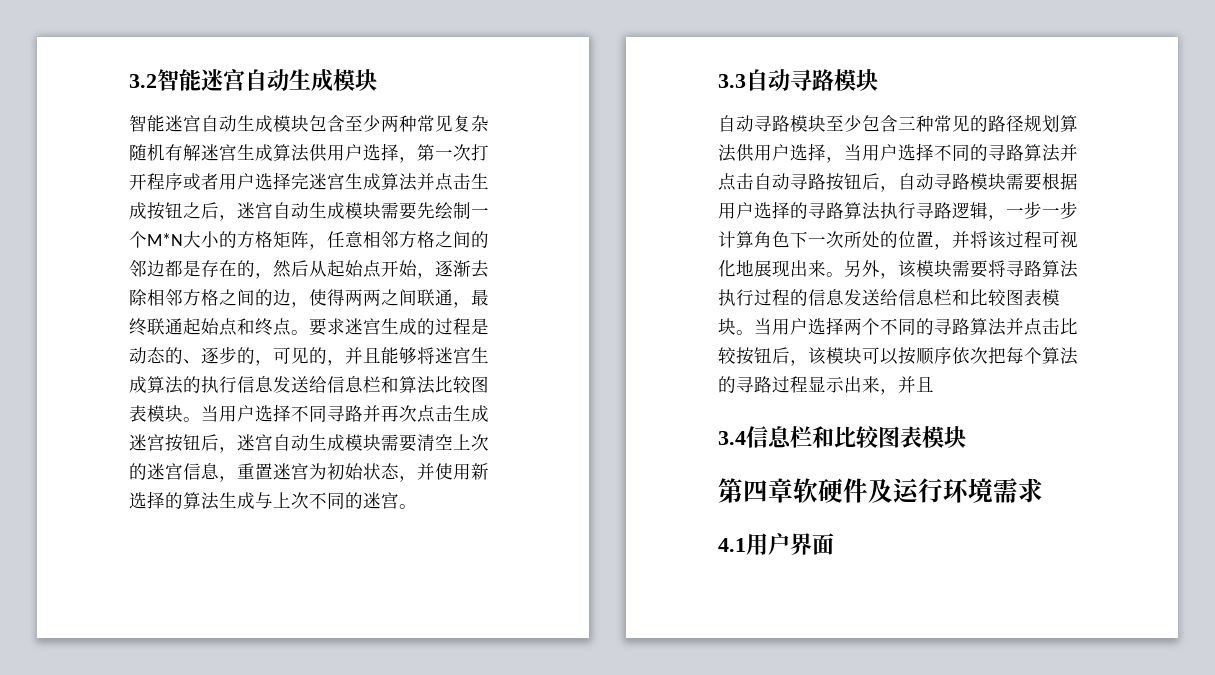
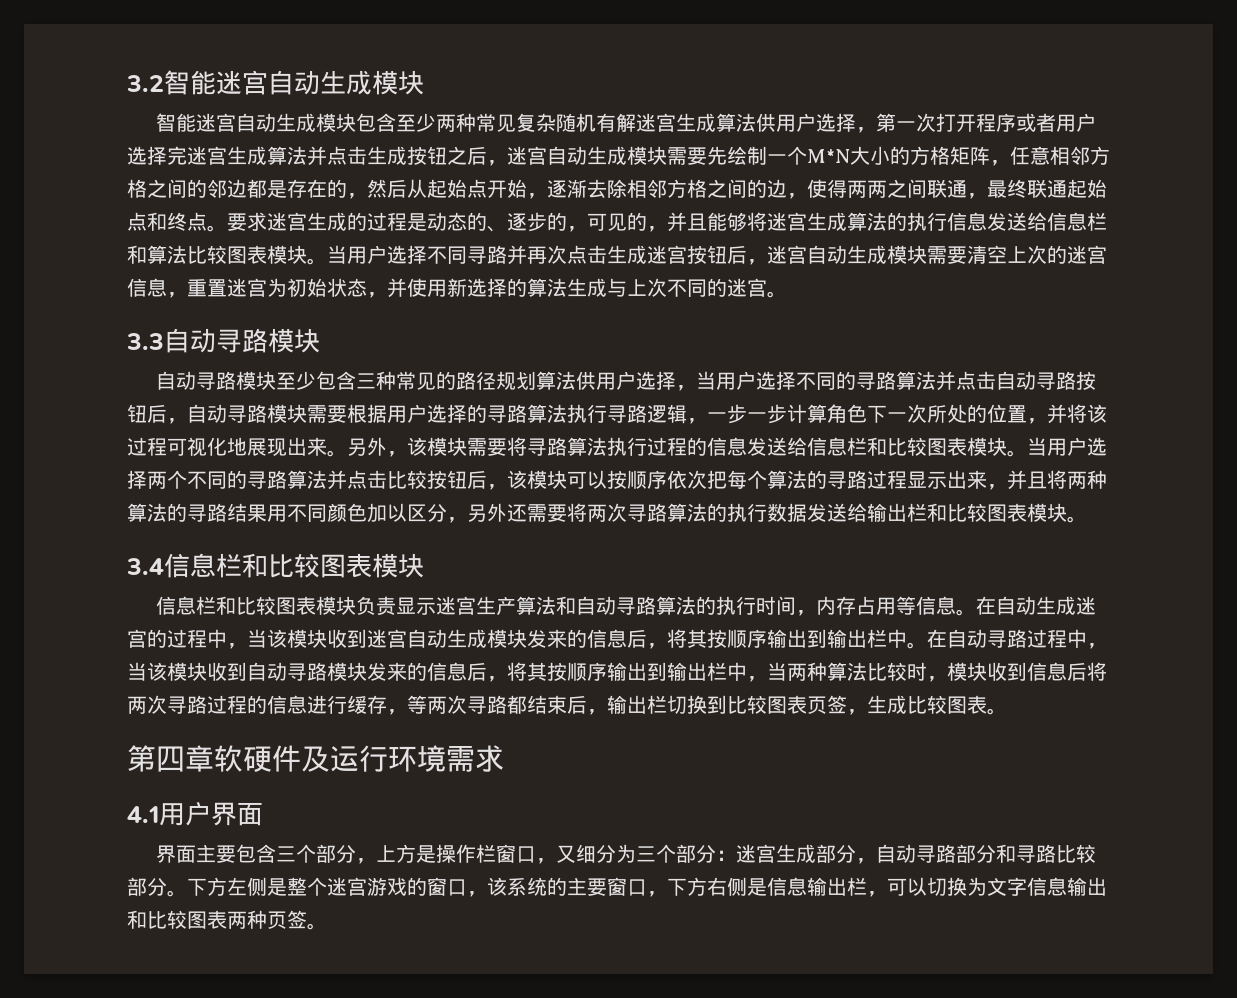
- 当用户选择两个不同的寻路算法并点击比较按钮后，该模块可以按顺序依次把每个算法的寻路过程显示出来，并且
+ 当用户选择两个不同的寻路算法并点击比较按钮后，该模块可以按顺序依次把每个算法的寻路过程显示出来，并且将两种算法的寻路结果用不同颜色加以区分，另外还需要将两次寻路算法的执行数据发送给输出栏和比较图表模块。
+ 信息栏和比较图表模块负责显示迷宫生产算法和自动寻路算法的执行时间，内存占用等信息。在自动生成迷宫的过程中，当该模块收到迷宫自动生成模块发来的信息后，将其按顺序输出到输出栏中。在自动寻路过程中，当该模块收到自动寻路模块发来的信息后，将其按顺序输出到输出栏中，当两种算法比较时，模块收到信息后将两次寻路过程的信息进行缓存，等两次寻路都结束后，输出栏切换到比较图表页签，生成比较图表。
+ 界面主要包含三个部分，上方是操作栏窗口，又细分为三个部分：迷宫生成部分，自动寻路部分和寻路比较部分。下方左侧是整个迷宫游戏的窗口，该系统的主要窗口，下方右侧是信息输出栏，可以切换为文字信息输出和比较图表两种页签。

